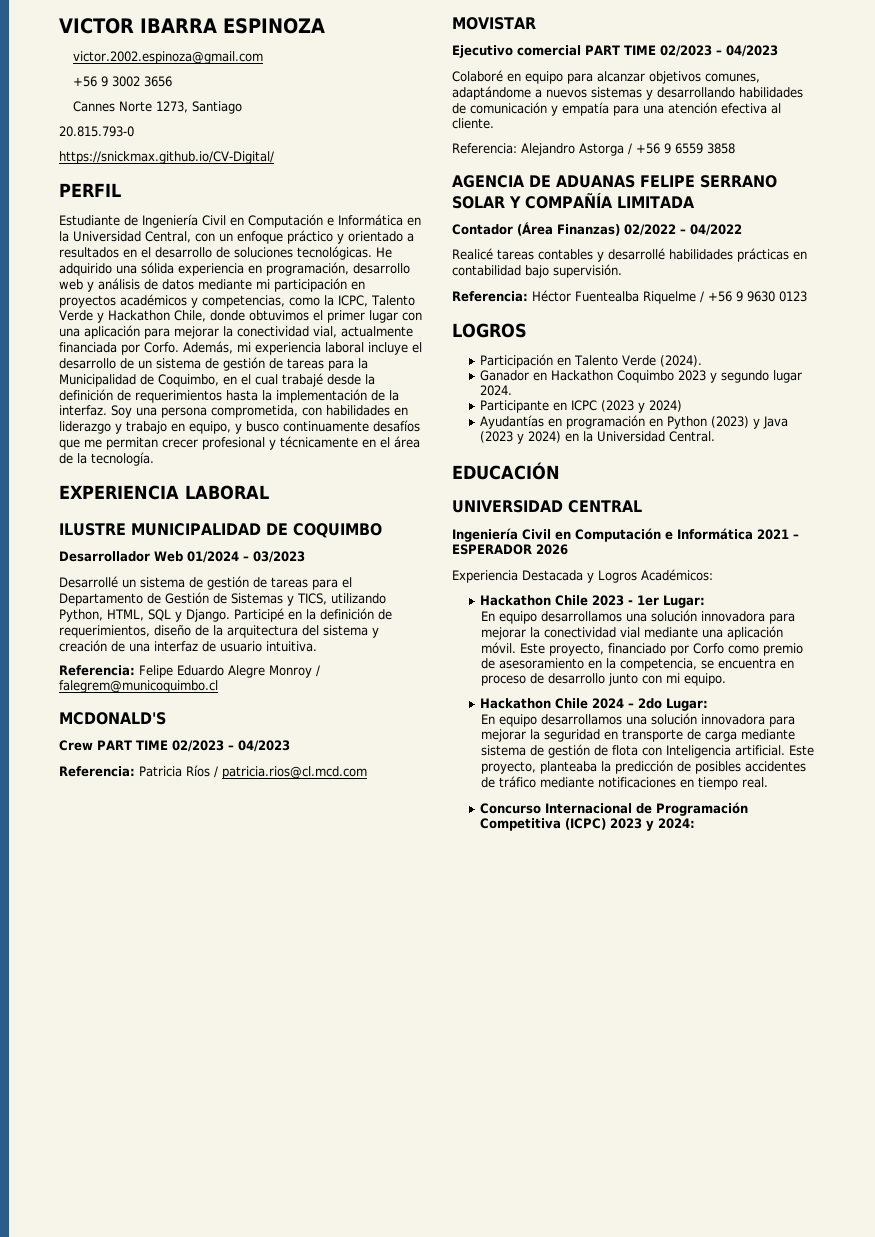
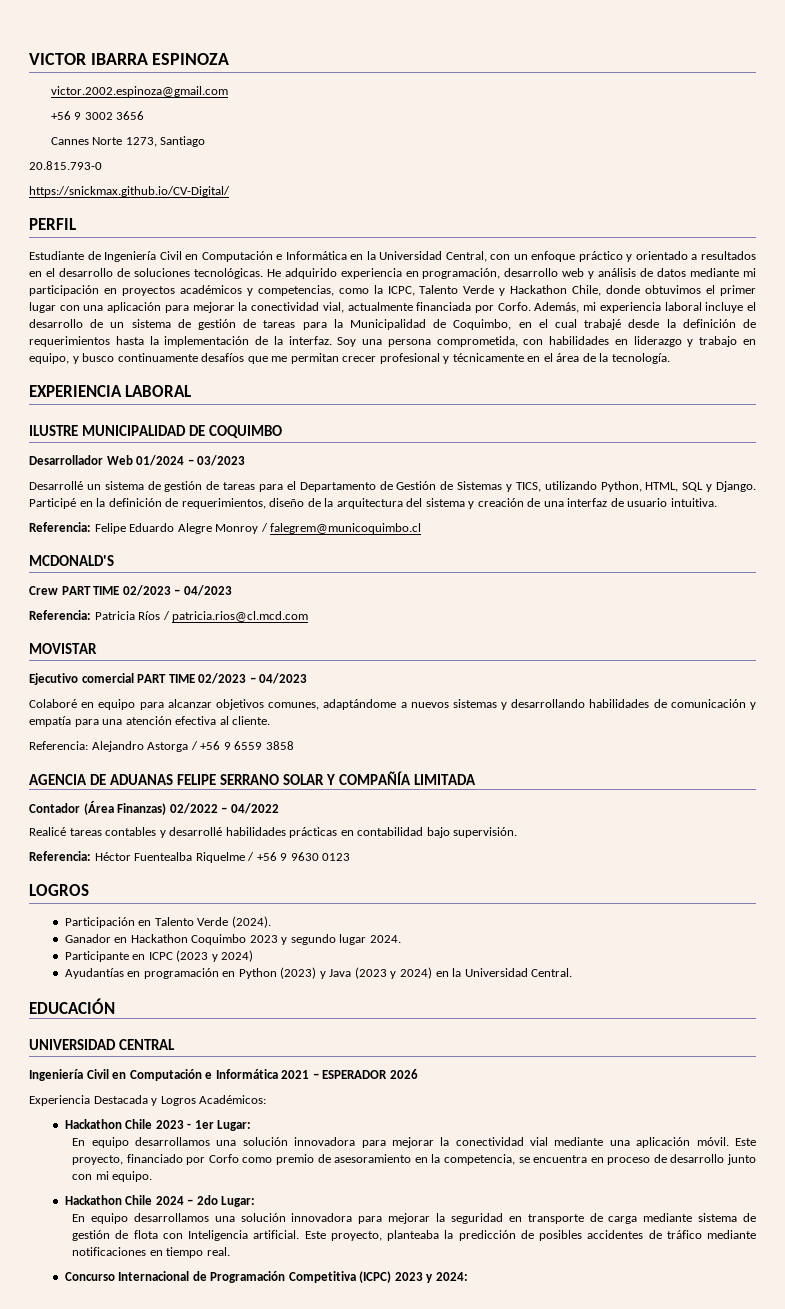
- He adquirido una sólida experiencia en programación, desarrollo web y análisis de datos mediante mi participación en proyectos académicos y competencias, como la ICPC, Talento Verde y Hackathon Chile, donde obtuvimos el primer lugar con una aplicación para mejorar la conectividad vial, actualmente financiada por Corfo.
+ He adquirido experiencia en programación, desarrollo web y análisis de datos mediante mi participación en proyectos académicos y competencias, como la ICPC, Talento Verde y Hackathon Chile, donde obtuvimos el primer lugar con una aplicación para mejorar la conectividad vial, actualmente financiada por Corfo.

